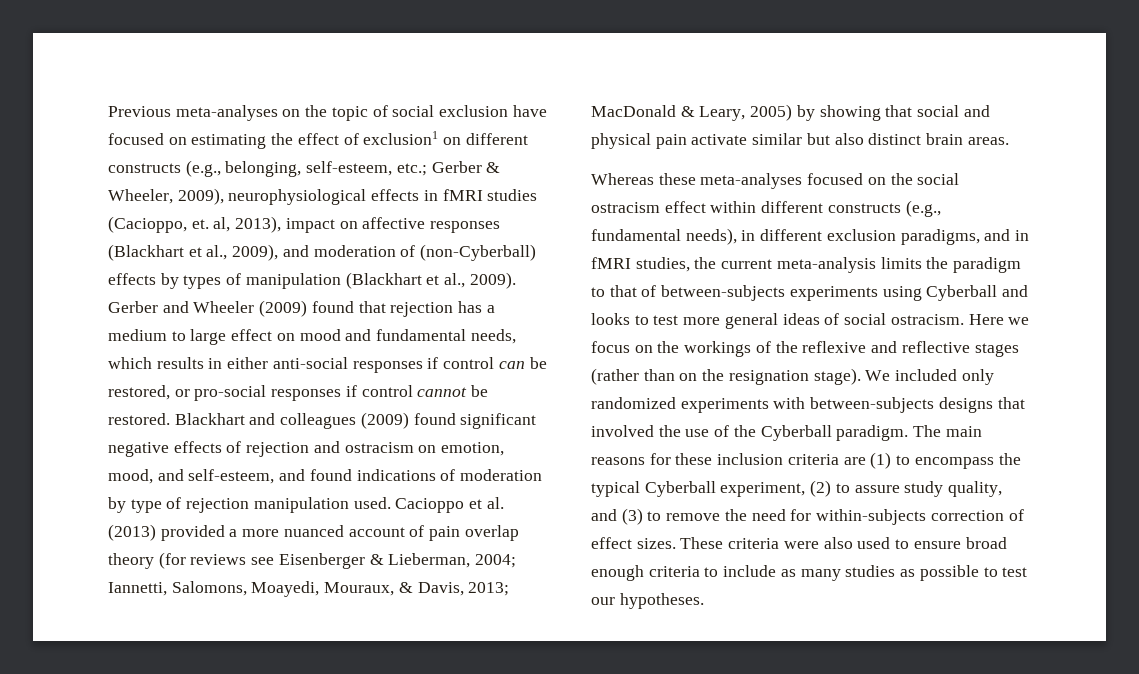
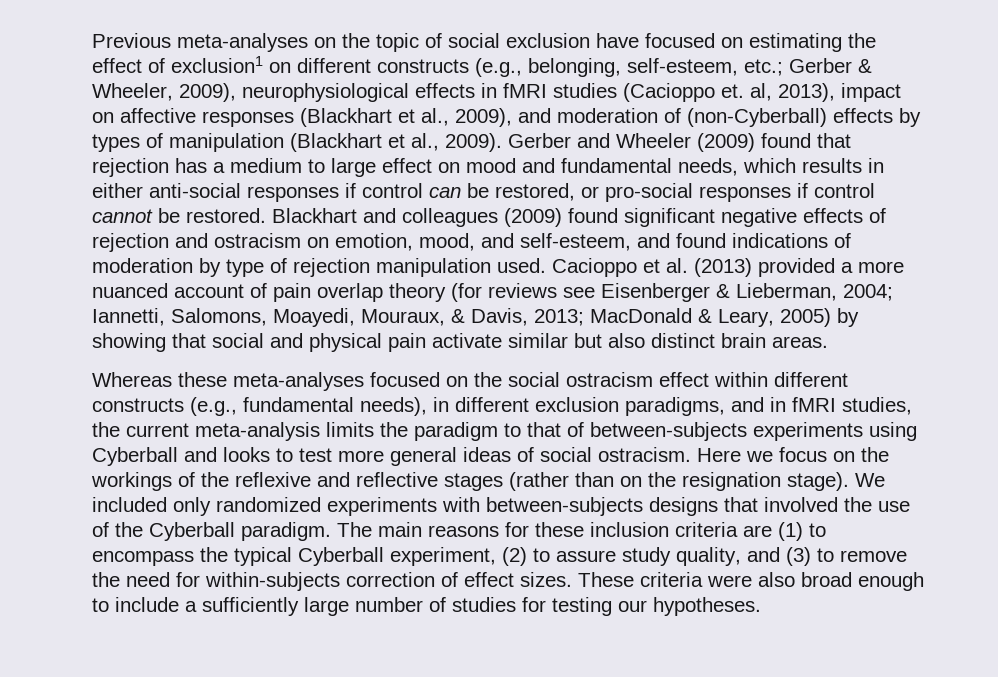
- Previous meta-analyses on the topic of social exclusion have focused on estimating the effect of exclusion1 on different constructs (e.g., belonging, self-esteem, etc.; Gerber & Wheeler, 2009), neurophysiological effects in fMRI studies (Cacioppo, et. al, 2013), impact on affective responses (Blackhart et al., 2009), and moderation of (non-Cyberball) effects by types of manipulation (Blackhart et al., 2009).
+ Previous meta-analyses on the topic of social exclusion have focused on estimating the effect of exclusion1 on different constructs (e.g., belonging, self-esteem, etc.; Gerber & Wheeler, 2009), neurophysiological effects in fMRI studies (Cacioppo et. al, 2013), impact on affective responses (Blackhart et al., 2009), and moderation of (non-Cyberball) effects by types of manipulation (Blackhart et al., 2009).
- These criteria were also used to ensure broad enough criteria to include as many studies as possible to test our hypotheses.
+ These criteria were also broad enough to include a sufficiently large number of studies for testing our hypotheses.

